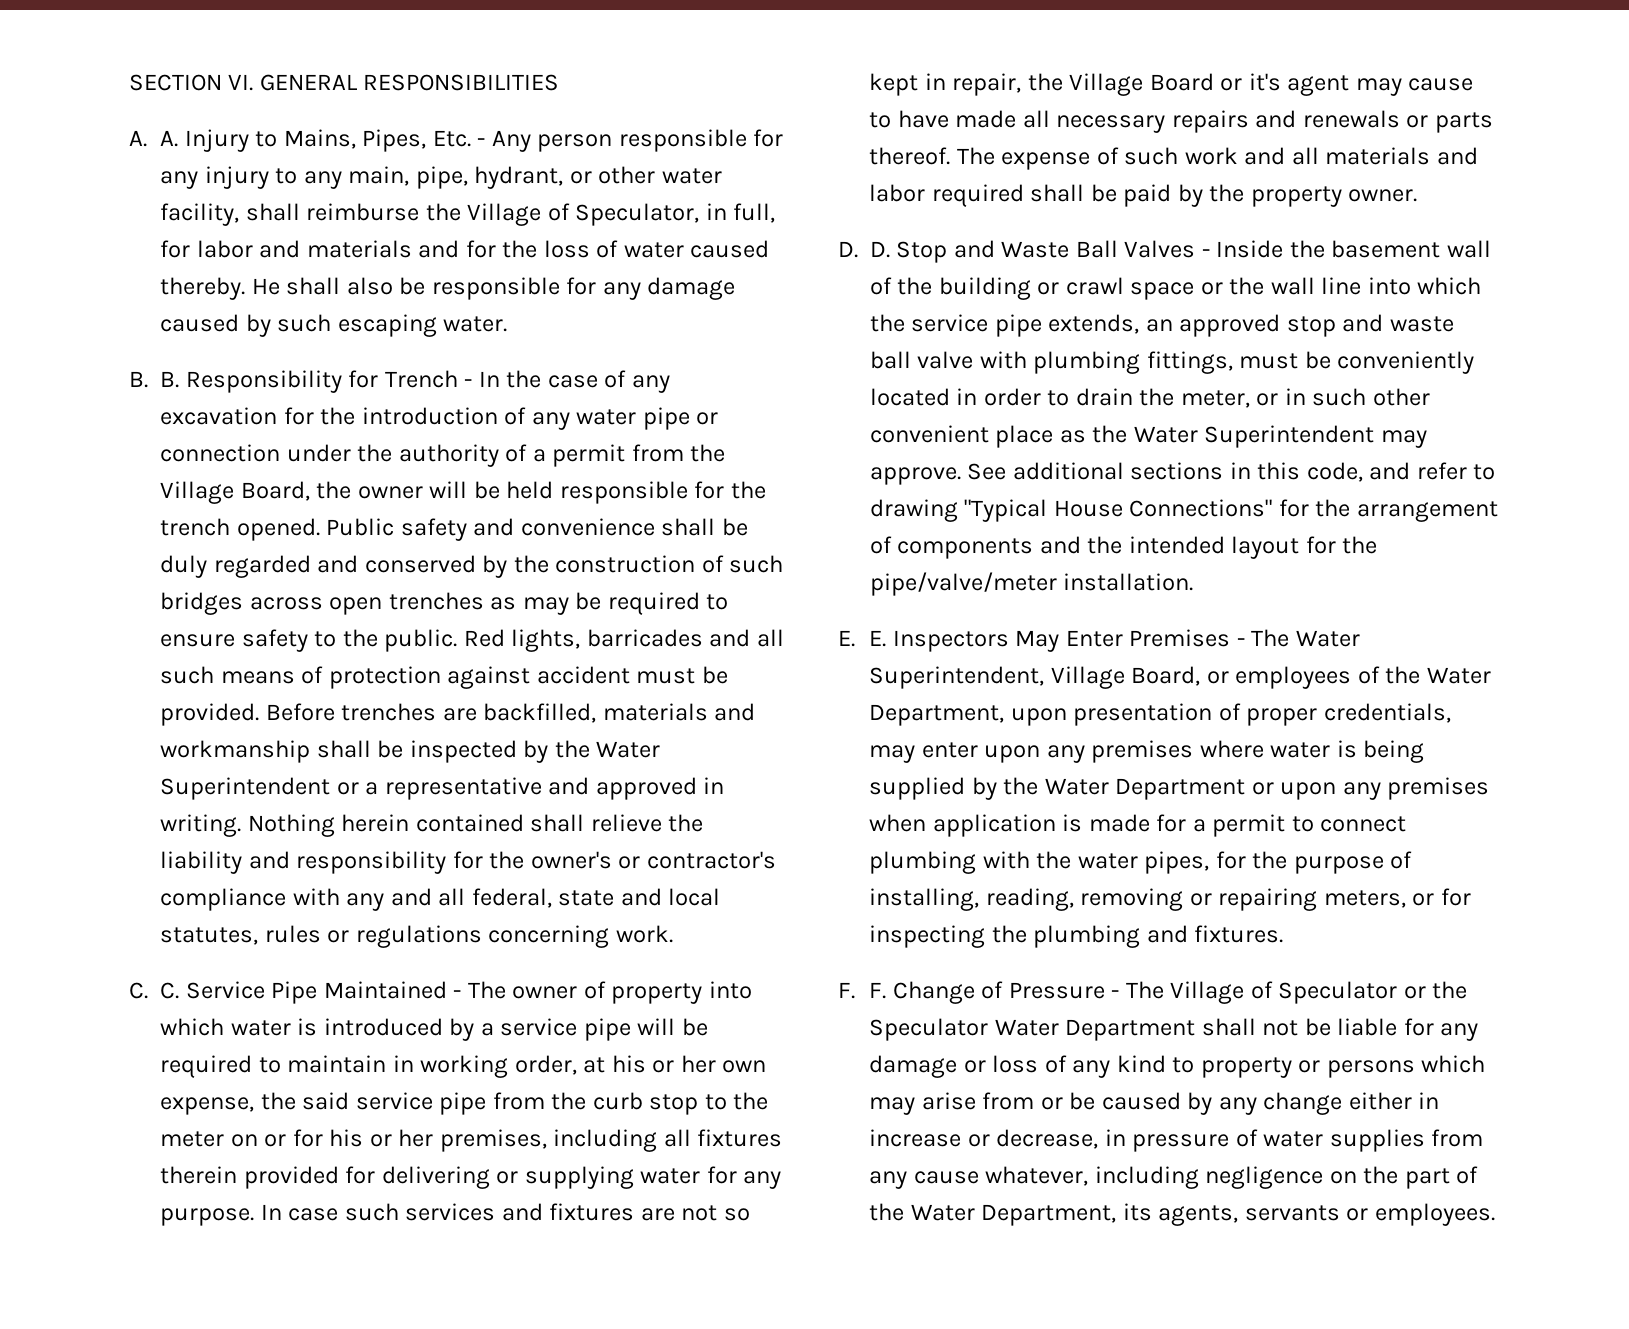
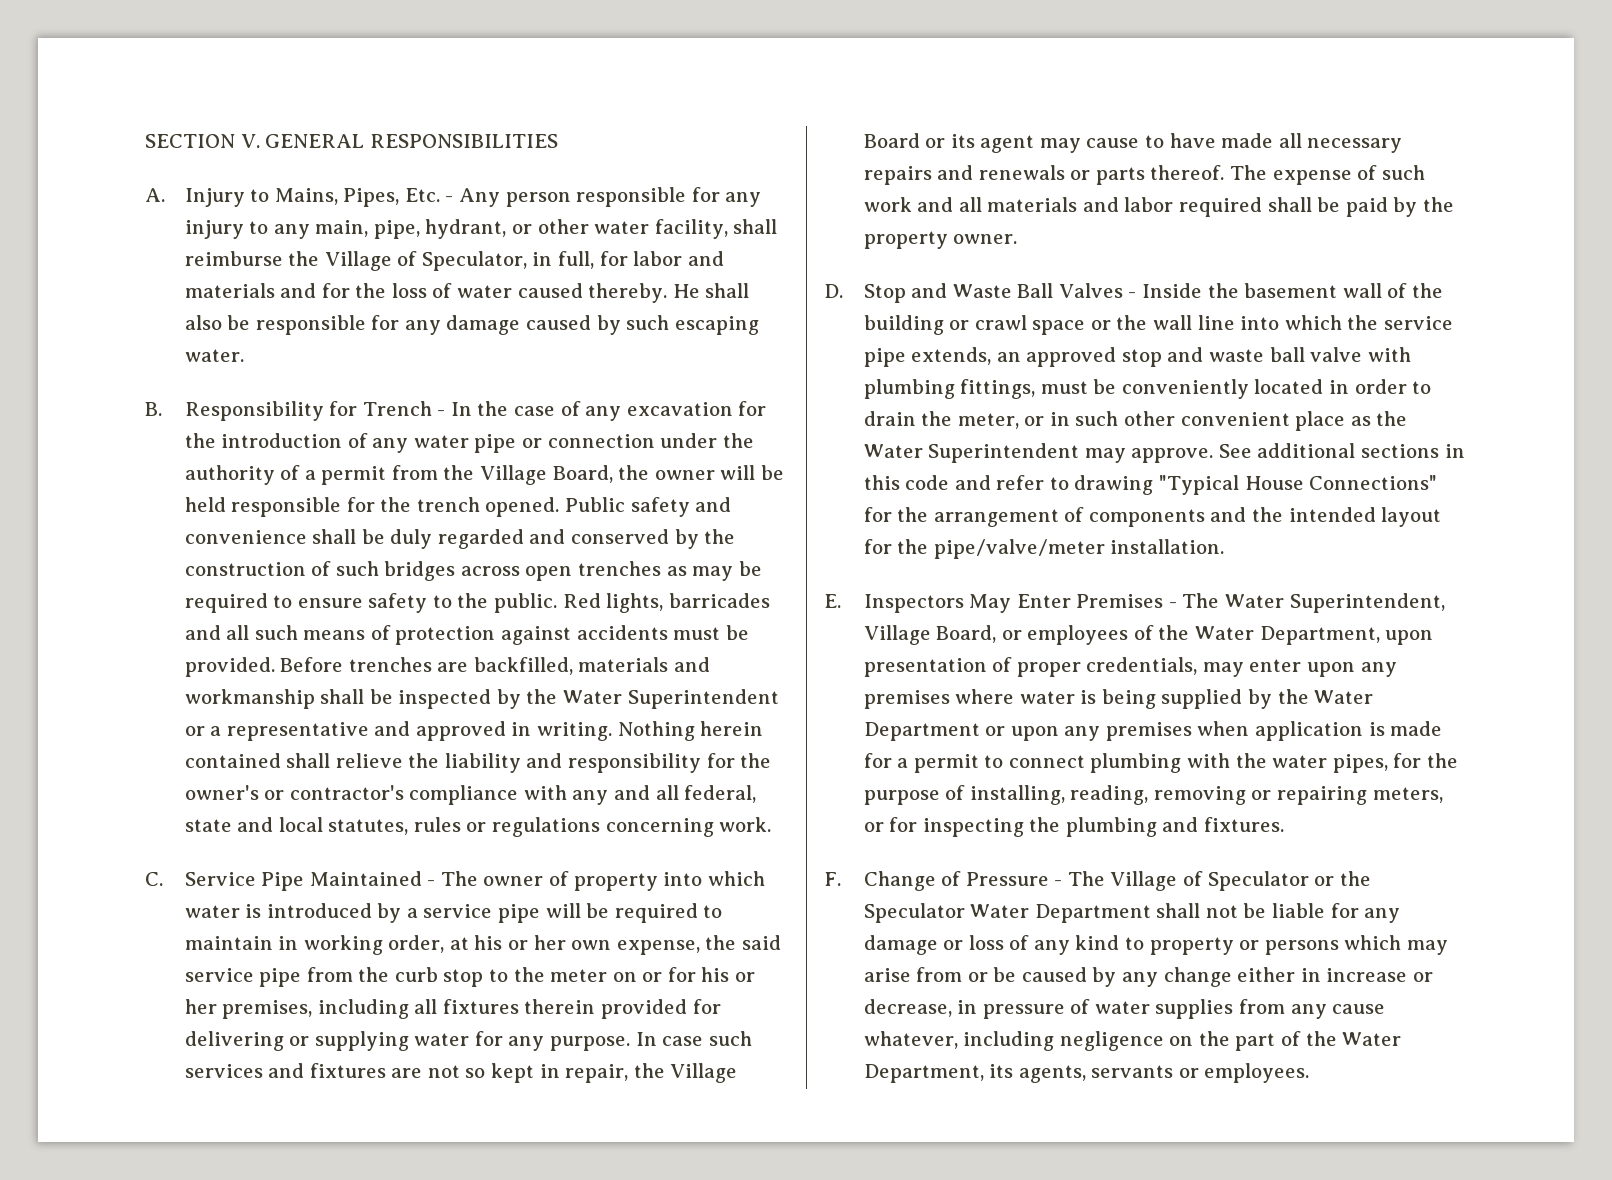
- SECTION VI. GENERAL RESPONSIBILITIES
+ SECTION V. GENERAL RESPONSIBILITIES
- A. A. Injury to Mains, Pipes, Etc. - Any person responsible for any injury to any main, pipe, hydrant, or other water facility, shall reimburse the Village of Speculator, in full, for labor and materials and for the loss of water caused thereby.
+ A. Injury to Mains, Pipes, Etc. - Any person responsible for any injury to any main, pipe, hydrant, or other water facility, shall reimburse the Village of Speculator, in full, for labor and materials and for the loss of water caused thereby.
- B. B. Responsibility for Trench - In the case of any excavation for the introduction of any water pipe or connection under the authority of a permit from the Village Board, the owner will be held responsible for the trench opened.
+ B. Responsibility for Trench - In the case of any excavation for the introduction of any water pipe or connection under the authority of a permit from the Village Board, the owner will be held responsible for the trench opened.
- Red lights, barricades and all such means of protection against accident must be provided.
+ Red lights, barricades and all such means of protection against accidents must be provided.
- C. C. Service Pipe Maintained - The owner of property into which water is introduced by a service pipe will be required to maintain in working order, at his or her own expense, the said service pipe from the curb stop to the meter on or for his or her premises, including all fixtures therein provided for delivering or supplying water for any purpose.
+ C. Service Pipe Maintained - The owner of property into which water is introduced by a service pipe will be required to maintain in working order, at his or her own expense, the said service pipe from the curb stop to the meter on or for his or her premises, including all fixtures therein provided for delivering or supplying water for any purpose.
- In case such services and fixtures are not so kept in repair, the Village Board or it's agent may cause to have made all necessary repairs and renewals or parts thereof.
+ In case such services and fixtures are not so kept in repair, the Village Board or its agent may cause to have made all necessary repairs and renewals or parts thereof.
- D. D. Stop and Waste Ball Valves - Inside the basement wall of the building or crawl space or the wall line into which the service pipe extends, an approved stop and waste ball valve with plumbing fittings, must be conveniently located in order to drain the meter, or in such other convenient place as the Water Superintendent may approve.
+ D. Stop and Waste Ball Valves - Inside the basement wall of the building or crawl space or the wall line into which the service pipe extends, an approved stop and waste ball valve with plumbing fittings, must be conveniently located in order to drain the meter, or in such other convenient place as the Water Superintendent may approve.
- See additional sections in this code, and refer to drawing "Typical House Connections" for the arrangement of components and the intended layout for the pipe/valve/meter installation.
+ See additional sections in this code and refer to drawing "Typical House Connections" for the arrangement of components and the intended layout for the pipe/valve/meter installation.
- E. E. Inspectors May Enter Premises - The Water Superintendent, Village Board, or employees of the Water Department, upon presentation of proper credentials, may enter upon any premises where water is being supplied by the Water Department or upon any premises when application is made for a permit to connect plumbing with the water pipes, for the purpose of installing, reading, removing or repairing meters, or for inspecting the plumbing and fixtures.
+ E. Inspectors May Enter Premises - The Water Superintendent, Village Board, or employees of the Water Department, upon presentation of proper credentials, may enter upon any premises where water is being supplied by the Water Department or upon any premises when application is made for a permit to connect plumbing with the water pipes, for the purpose of installing, reading, removing or repairing meters, or for inspecting the plumbing and fixtures.
- F. F. Change of Pressure - The Village of Speculator or the Speculator Water Department shall not be liable for any damage or loss of any kind to property or persons which may arise from or be caused by any change either in increase or decrease, in pressure of water supplies from any cause whatever, including negligence on the part of the Water Department, its agents, servants or employees.
+ F. Change of Pressure - The Village of Speculator or the Speculator Water Department shall not be liable for any damage or loss of any kind to property or persons which may arise from or be caused by any change either in increase or decrease, in pressure of water supplies from any cause whatever, including negligence on the part of the Water Department, its agents, servants or employees.

